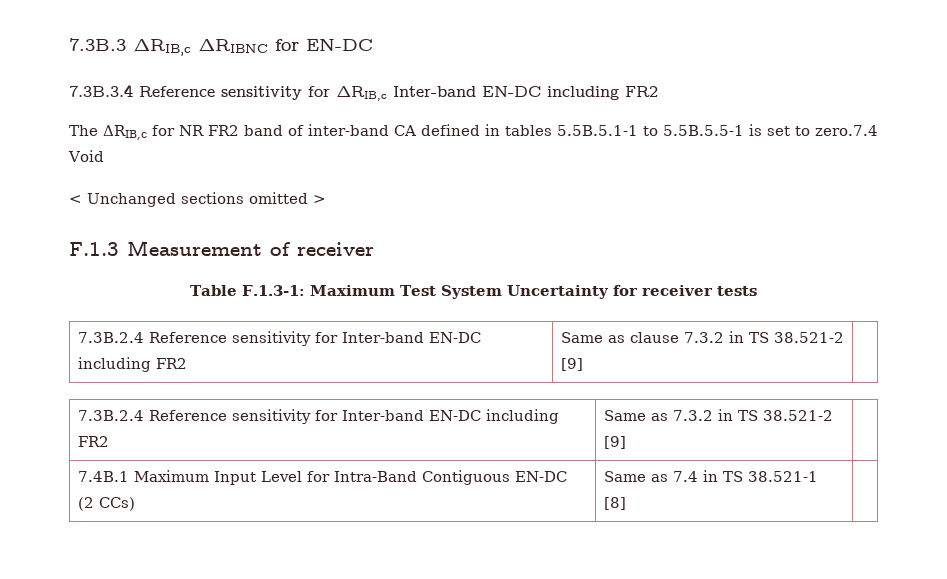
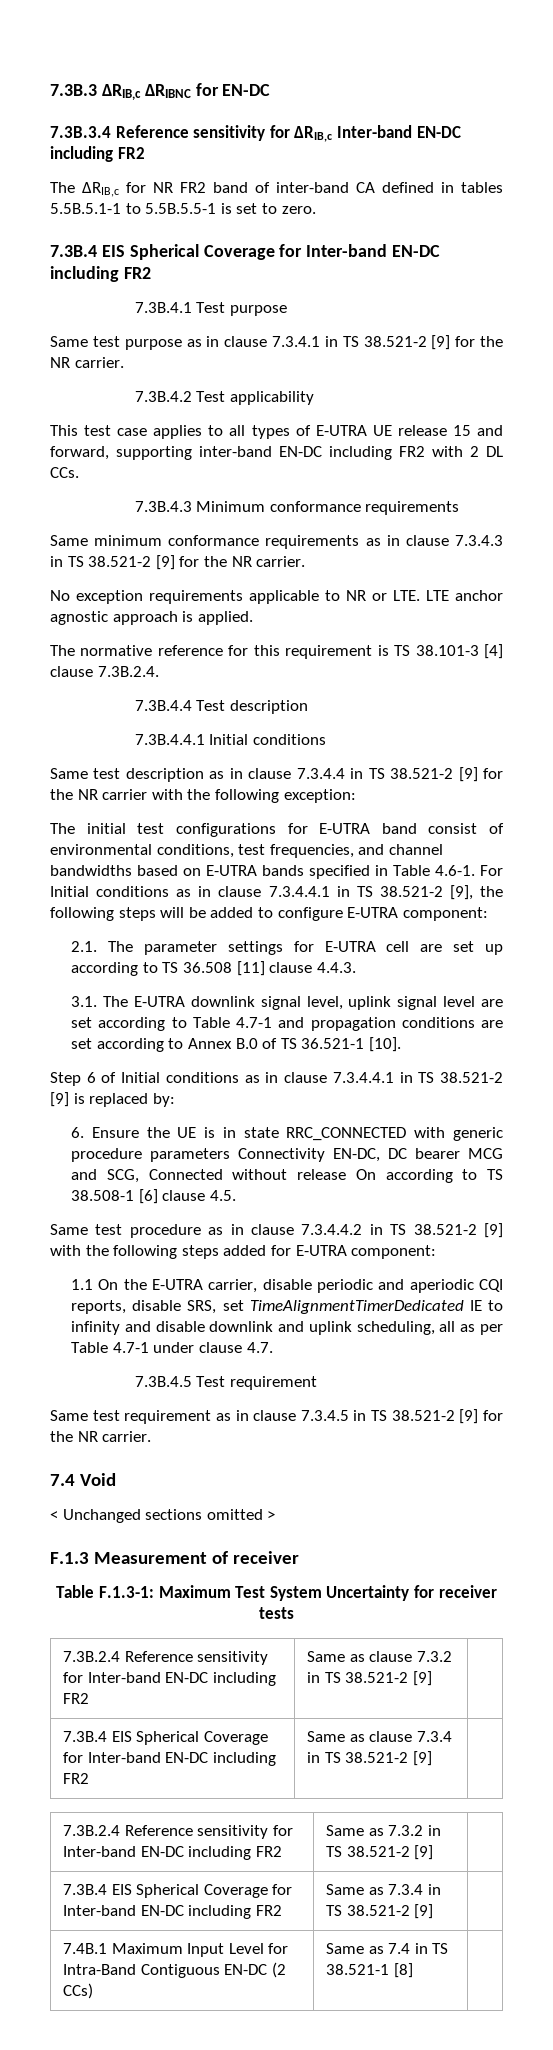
- The ΔRIB,c for NR FR2 band of inter-band CA defined in tables 5.5B.5.1-1 to 5.5B.5.5-1 is set to zero.7.4 Void
+ The ΔRIB,c for NR FR2 band of inter-band CA defined in tables 5.5B.5.1-1 to 5.5B.5.5-1 is set to zero.
+ 7.3B.4 EIS Spherical Coverage for Inter-band EN-DC including FR2
+ 7.3B.4.1 Test purpose
+ Same test purpose as in clause 7.3.4.1 in TS 38.521-2 [9] for the NR carrier.
+ 7.3B.4.2 Test applicability
+ This test case applies to all types of E-UTRA UE release 15 and forward, supporting inter-band EN-DC including FR2 with 2 DL CCs.
+ 7.3B.4.3 Minimum conformance requirements
+ Same minimum conformance requirements as in clause 7.3.4.3 in TS 38.521-2 [9] for the NR carrier.
+ No exception requirements applicable to NR or LTE. LTE anchor agnostic approach is applied.
+ The normative reference for this requirement is TS 38.101-3 [4] clause 7.3B.2.4.
+ 7.3B.4.4 Test description
+ 7.3B.4.4.1 Initial conditions
+ Same test description as in clause 7.3.4.4 in TS 38.521-2 [9] for the NR carrier with the following exception:
+ The initial test configurations for E-UTRA band consist of environmental conditions, test frequencies, and channel bandwidths based on E-UTRA bands specified in Table 4.6-1. For Initial conditions as in clause 7.3.4.4.1 in TS 38.521-2 [9], the following steps will be added to configure E-UTRA component:
+ 2.1. The parameter settings for E-UTRA cell are set up according to TS 36.508 [11] clause 4.4.3.
+ 3.1. The E-UTRA downlink signal level, uplink signal level are set according to Table 4.7-1 and propagation conditions are set according to Annex B.0 of TS 36.521-1 [10].
+ Step 6 of Initial conditions as in clause 7.3.4.4.1 in TS 38.521-2 [9] is replaced by:
+ 6. Ensure the UE is in state RRC_CONNECTED with generic procedure parameters Connectivity EN-DC, DC bearer MCG and SCG, Connected without release On according to TS 38.508-1 [6] clause 4.5.
+ Same test procedure as in clause 7.3.4.4.2 in TS 38.521-2 [9] with the following steps added for E-UTRA component:
+ 1.1 On the E-UTRA carrier, disable periodic and aperiodic CQI reports, disable SRS, set TimeAlignmentTimerDedicated IE to infinity and disable downlink and uplink scheduling, all as per Table 4.7-1 under clause 4.7.
+ 7.3B.4.5 Test requirement
+ Same test requirement as in clause 7.3.4.5 in TS 38.521-2 [9] for the NR carrier.
+ 7.4 Void
+ 7.3B.4 EIS Spherical Coverage for Inter-band EN-DC including FR2 | Same as clause 7.3.4 in TS 38.521-2 [9] |
+ 7.3B.4 EIS Spherical Coverage for Inter-band EN-DC including FR2 | Same as 7.3.4 in TS 38.521-2 [9] |

